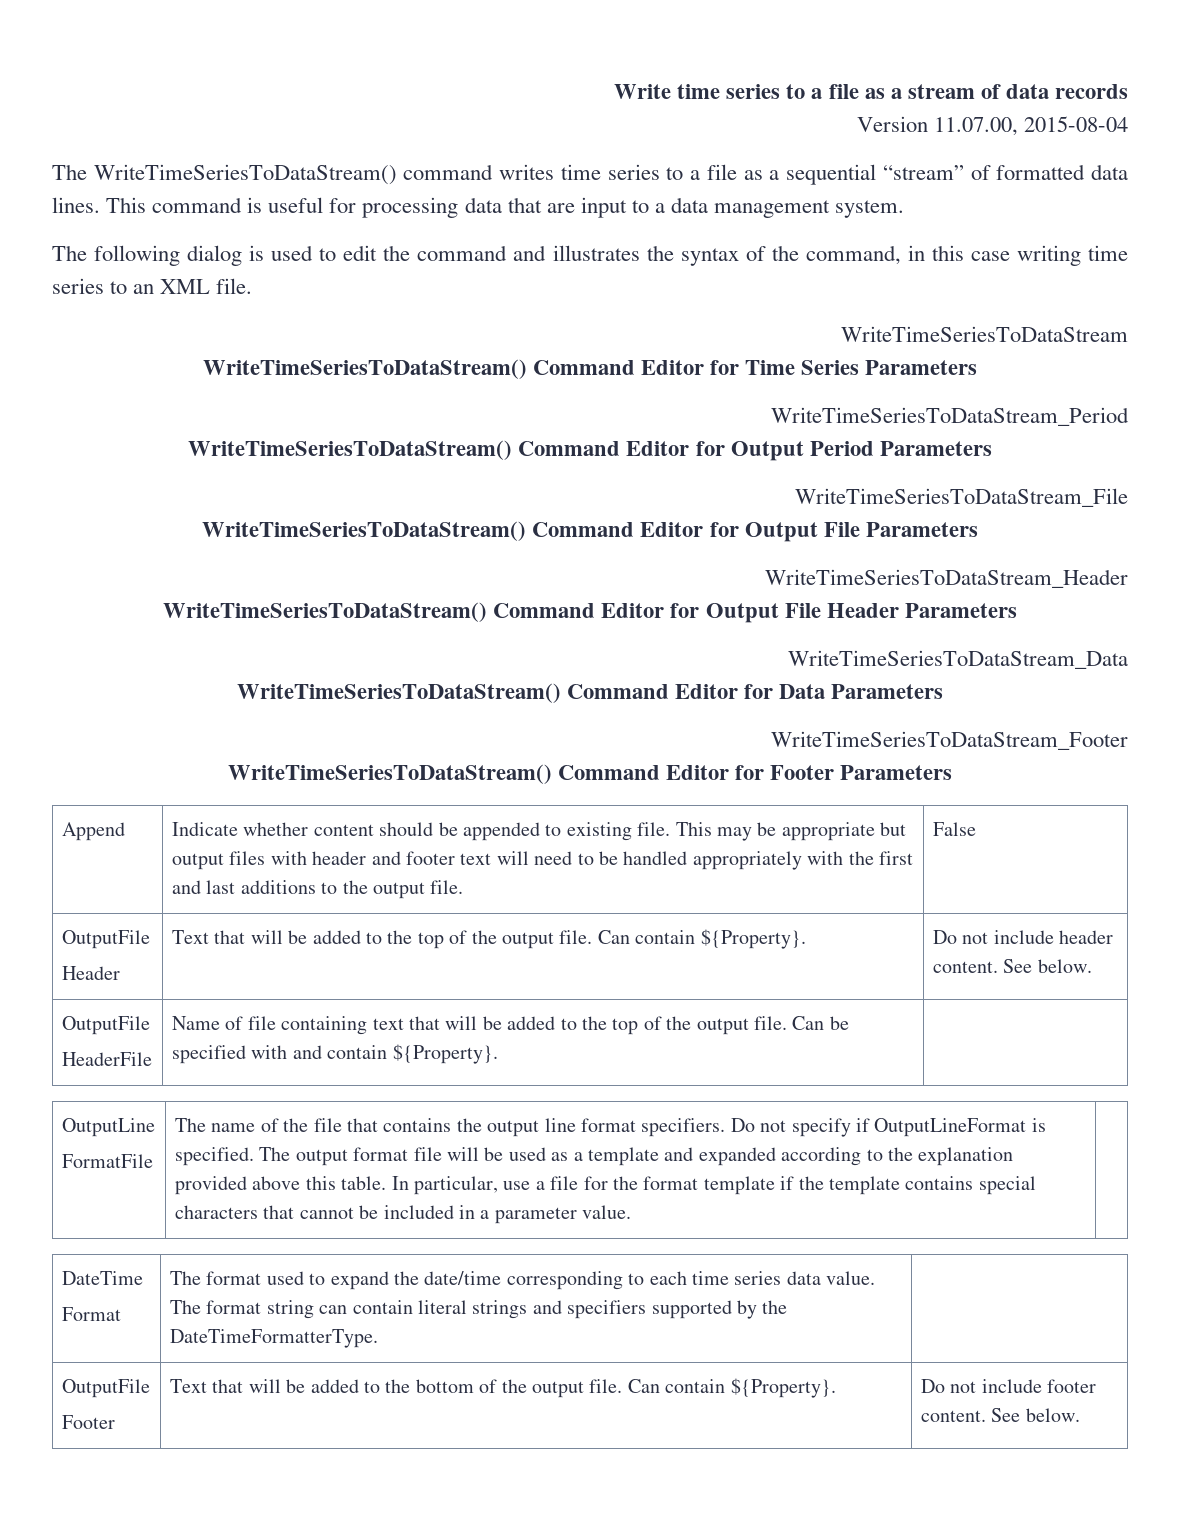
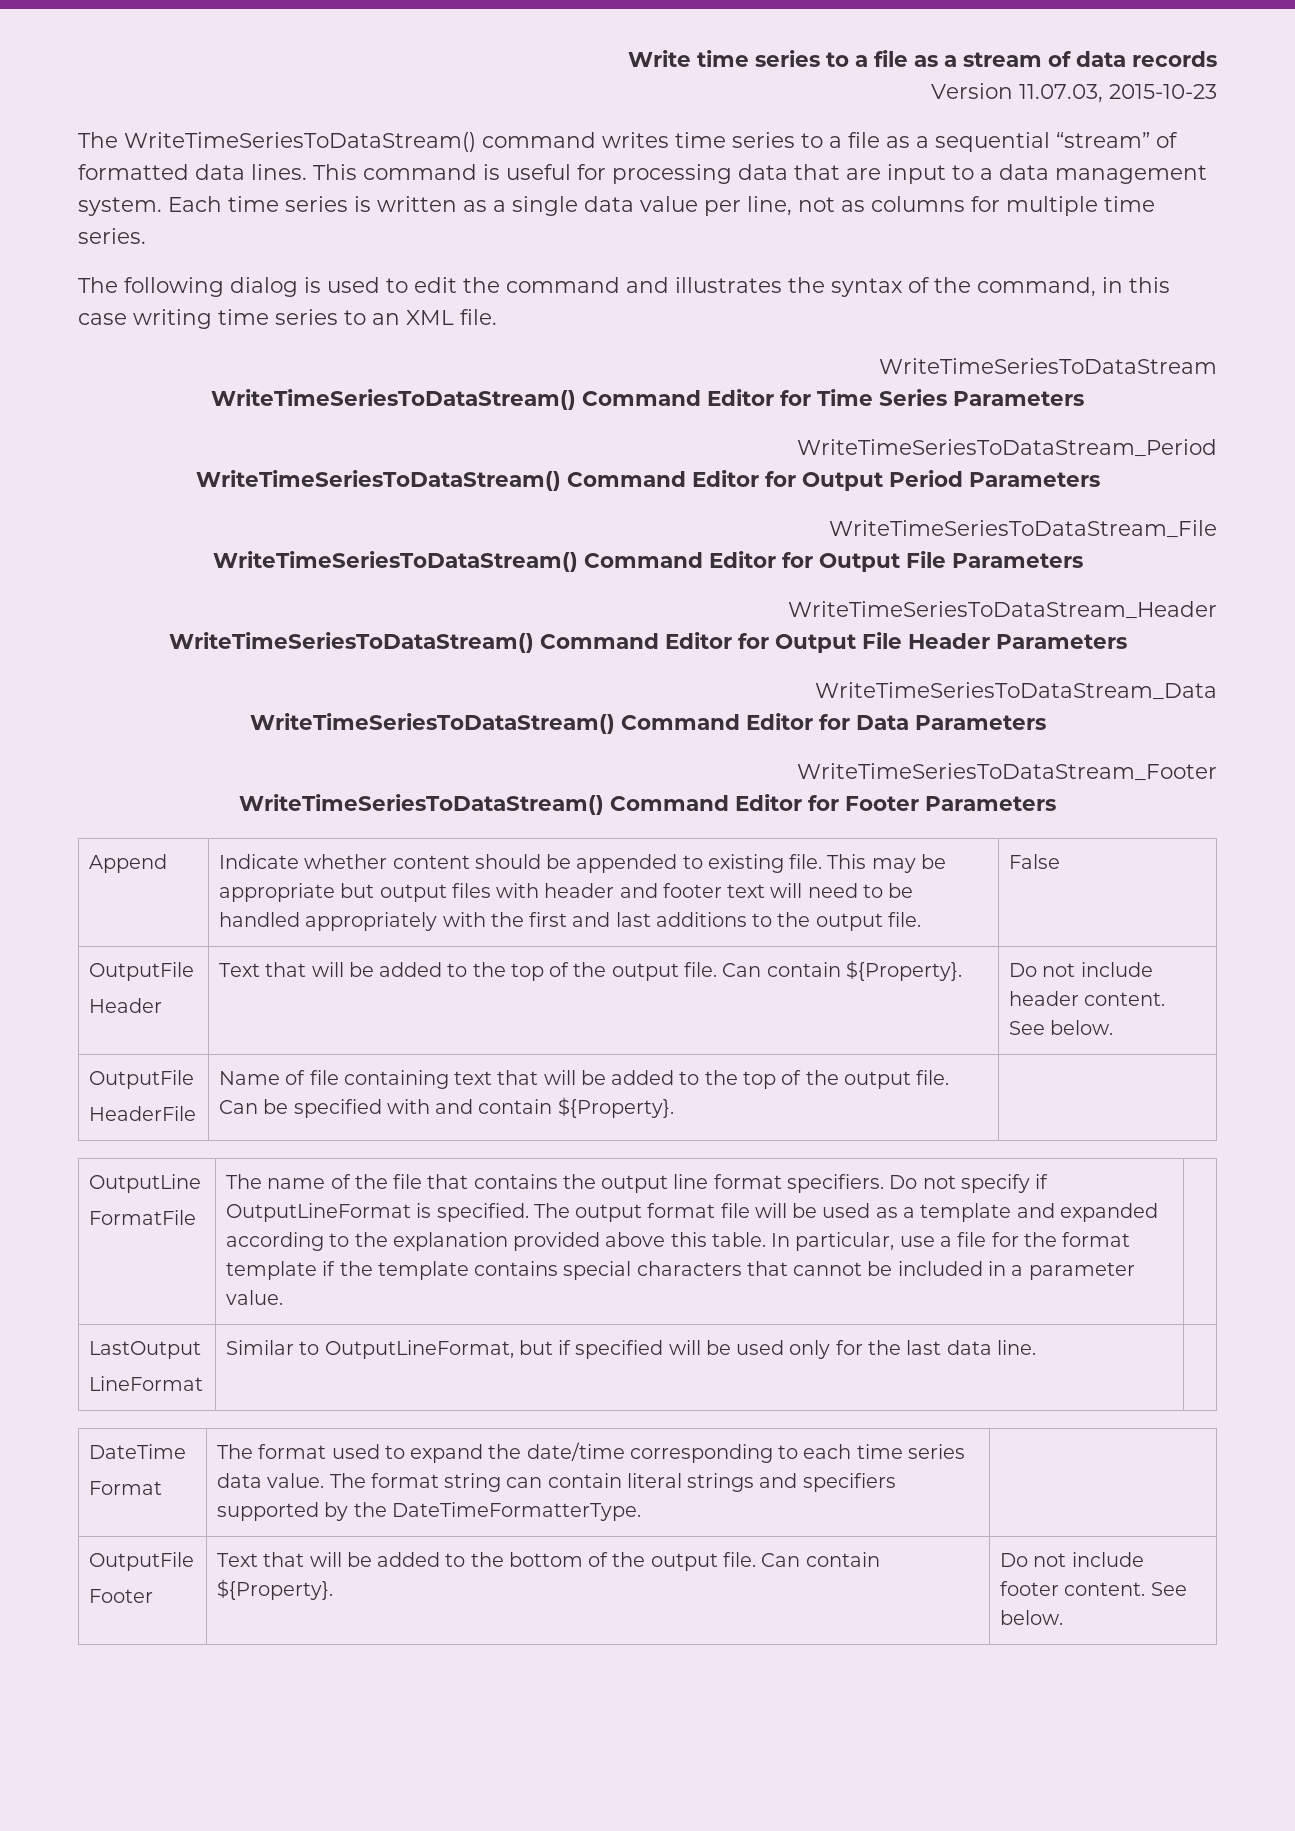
- Version 11.07.00, 2015-08-04
+ Version 11.07.03, 2015-10-23
+ Each time series is written as a single data value per line, not as columns for multiple time series.
+ LastOutput
+ LineFormat | Similar to OutputLineFormat, but if specified will be used only for the last data line. |

